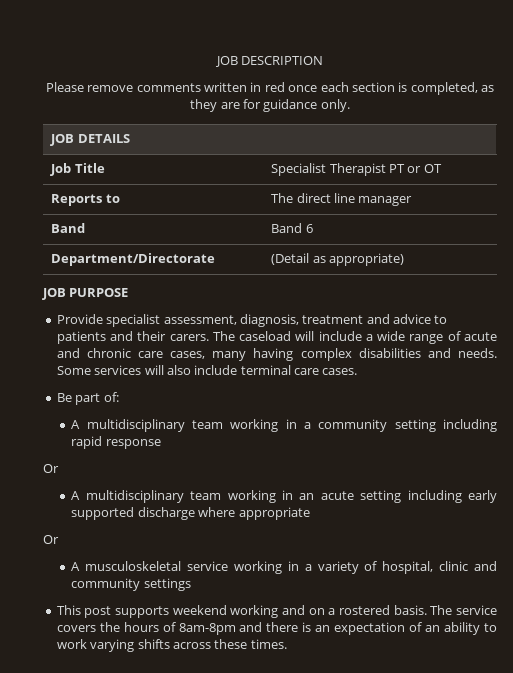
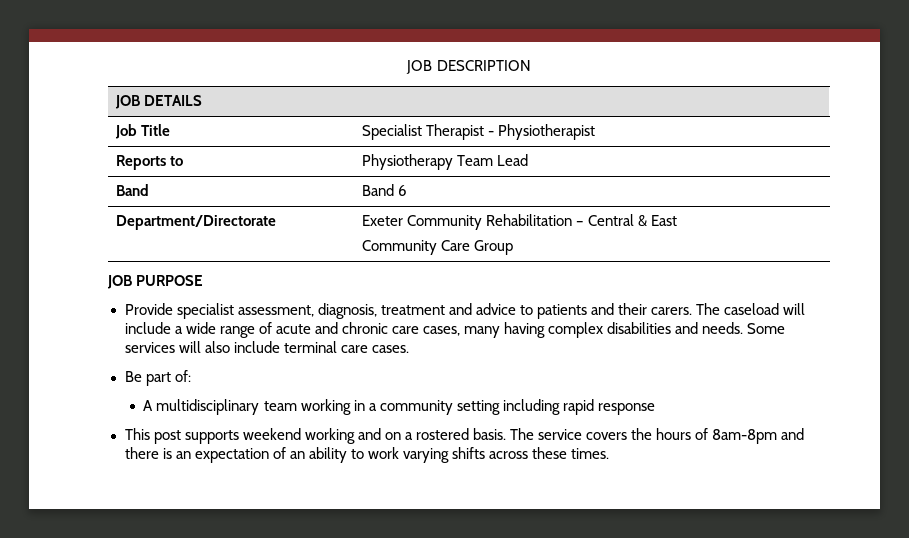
- Please remove comments written in red once each section is completed, as they are for guidance only.
- Job Title | Specialist Therapist PT or OT
+ Job Title | Specialist Therapist - Physiotherapist
- Reports to | The direct line manager
+ Reports to | Physiotherapy Team Lead
- Department/Directorate | (Detail as appropriate)
+ Department/Directorate | Exeter Community Rehabilitation – Central & East
+ Community Care Group
  A multidisciplinary team working in a community setting including rapid response
- Or
- A multidisciplinary team working in an acute setting including early supported discharge where appropriate
- Or
- A musculoskeletal service working in a variety of hospital, clinic and community settings

